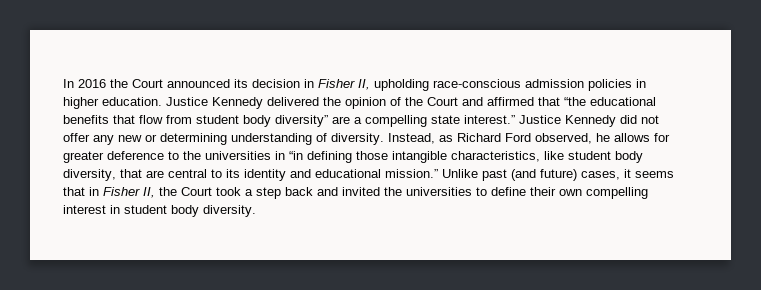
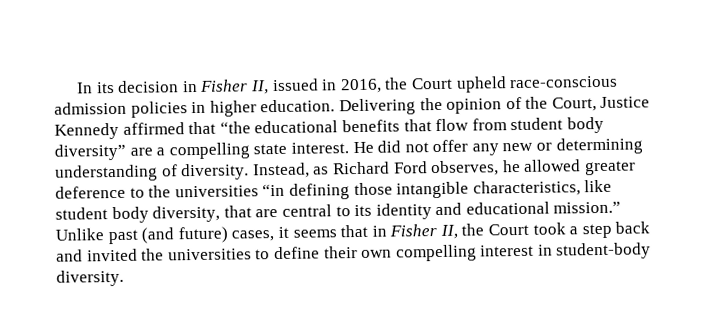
- In 2016 the Court announced its decision in Fisher II, upholding race-conscious admission policies in higher education.
+ In its decision in Fisher II, issued in 2016, the Court upheld race-conscious admission policies in higher education.
- Justice Kennedy delivered the opinion of the Court and affirmed that “the educational benefits that flow from student body diversity” are a compelling state interest.” Justice Kennedy did not offer any new or determining understanding of diversity.
+ Delivering the opinion of the Court, Justice Kennedy affirmed that “the educational benefits that flow from student body diversity” are a compelling state interest. He did not offer any new or determining understanding of diversity.
- Instead, as Richard Ford observed, he allows for greater deference to the universities in “in defining those intangible characteristics, like student body diversity, that are central to its identity and educational mission.”
+ Instead, as Richard Ford observes, he allowed greater deference to the universities “in defining those intangible characteristics, like student body diversity, that are central to its identity and educational mission.”
- Unlike past (and future) cases, it seems that in Fisher II, the Court took a step back and invited the universities to define their own compelling interest in student body diversity.
+ Unlike past (and future) cases, it seems that in Fisher II, the Court took a step back and invited the universities to define their own compelling interest in student-body diversity.

